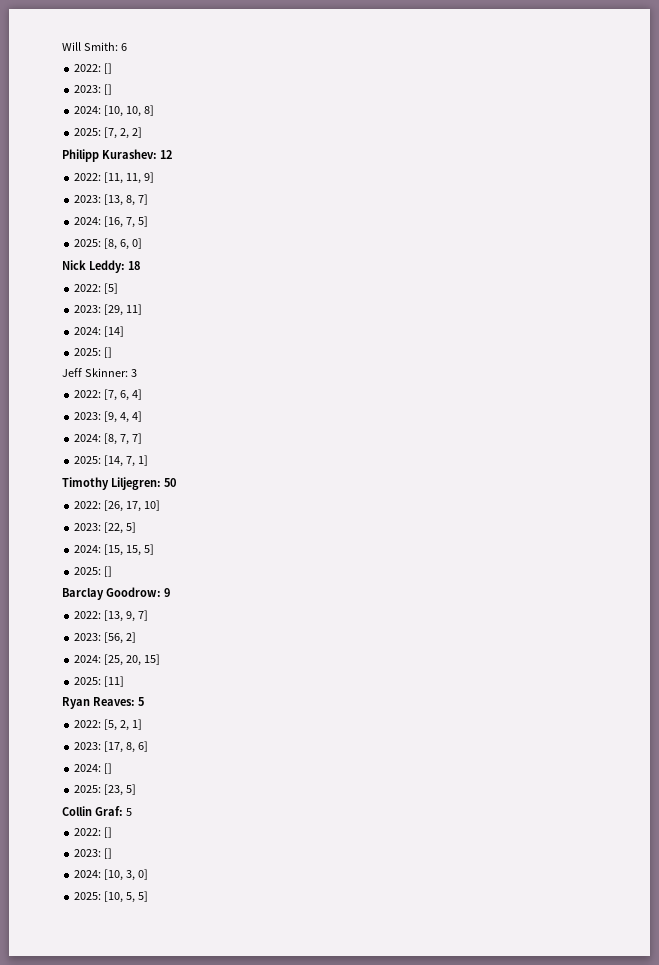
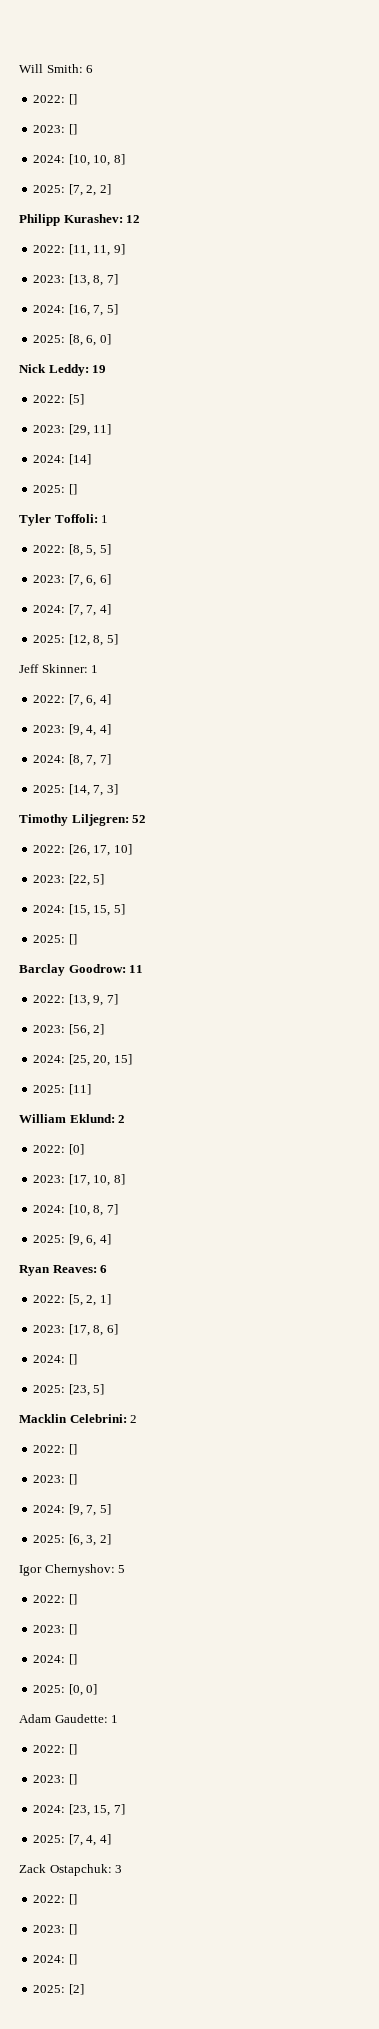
- Nick Leddy: 18
+ Nick Leddy: 19
+ Tyler Toffoli: 1
+ 2022: [8, 5, 5]
+ 2023: [7, 6, 6]
+ 2024: [7, 7, 4]
+ 2025: [12, 8, 5]
- Jeff Skinner: 3
+ Jeff Skinner: 1
- 2025: [14, 7, 1]
+ 2025: [14, 7, 3]
- Timothy Liljegren: 50
+ Timothy Liljegren: 52
- Barclay Goodrow: 9
+ Barclay Goodrow: 11
+ William Eklund: 2
+ 2022: [0]
+ 2023: [17, 10, 8]
+ 2024: [10, 8, 7]
+ 2025: [9, 6, 4]
- Ryan Reaves: 5
+ Ryan Reaves: 6
- Collin Graf: 5
+ Macklin Celebrini: 2
+ 2022: []
+ 2023: []
+ 2024: [9, 7, 5]
+ 2025: [6, 3, 2]
+ Igor Chernyshov: 5
  2022: []
  2023: []
- 2024: [10, 3, 0]
- 2025: [10, 5, 5]
+ 2024: []
+ 2025: [0, 0]
+ Adam Gaudette: 1
+ 2022: []
+ 2023: []
+ 2024: [23, 15, 7]
+ 2025: [7, 4, 4]
+ Zack Ostapchuk: 3
+ 2022: []
+ 2023: []
+ 2024: []
+ 2025: [2]

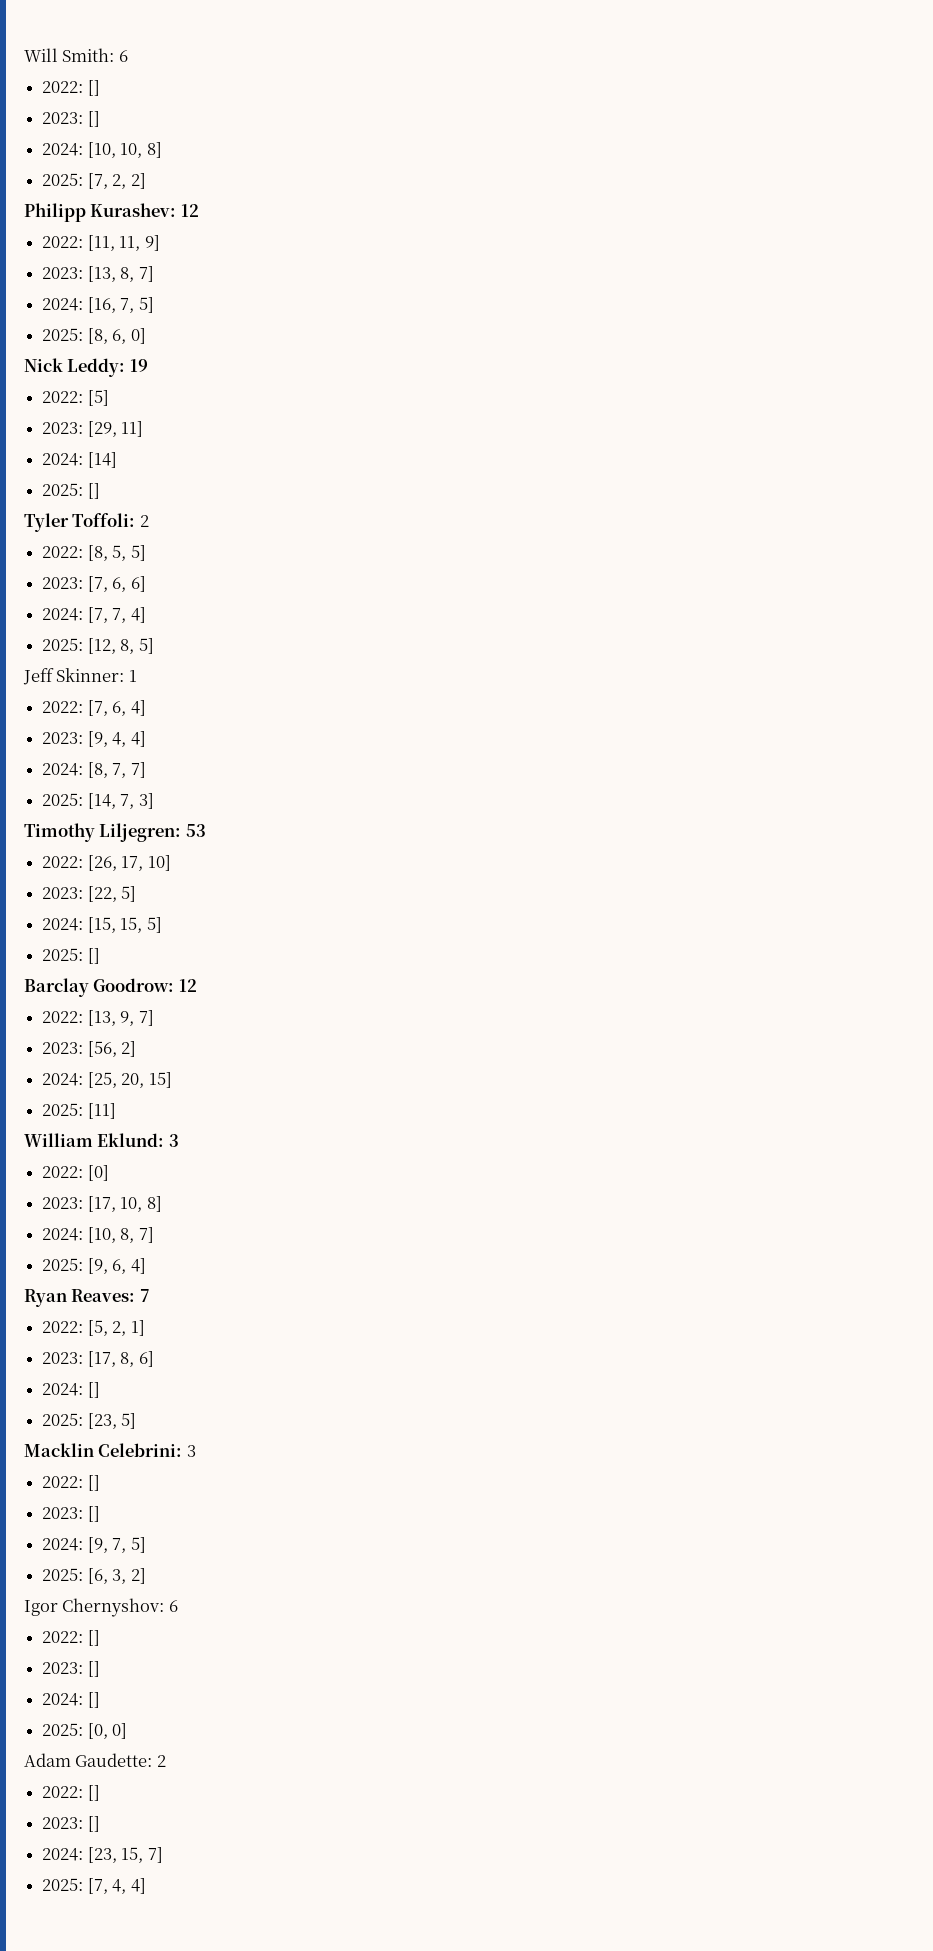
- Tyler Toffoli: 1
+ Tyler Toffoli: 2
- Timothy Liljegren: 52
+ Timothy Liljegren: 53
- Barclay Goodrow: 11
+ Barclay Goodrow: 12
- William Eklund: 2
+ William Eklund: 3
- Ryan Reaves: 6
+ Ryan Reaves: 7
- Macklin Celebrini: 2
+ Macklin Celebrini: 3
- Igor Chernyshov: 5
+ Igor Chernyshov: 6
- Adam Gaudette: 1
+ Adam Gaudette: 2
- Zack Ostapchuk: 3
- 2022: []
- 2023: []
- 2024: []
- 2025: [2]

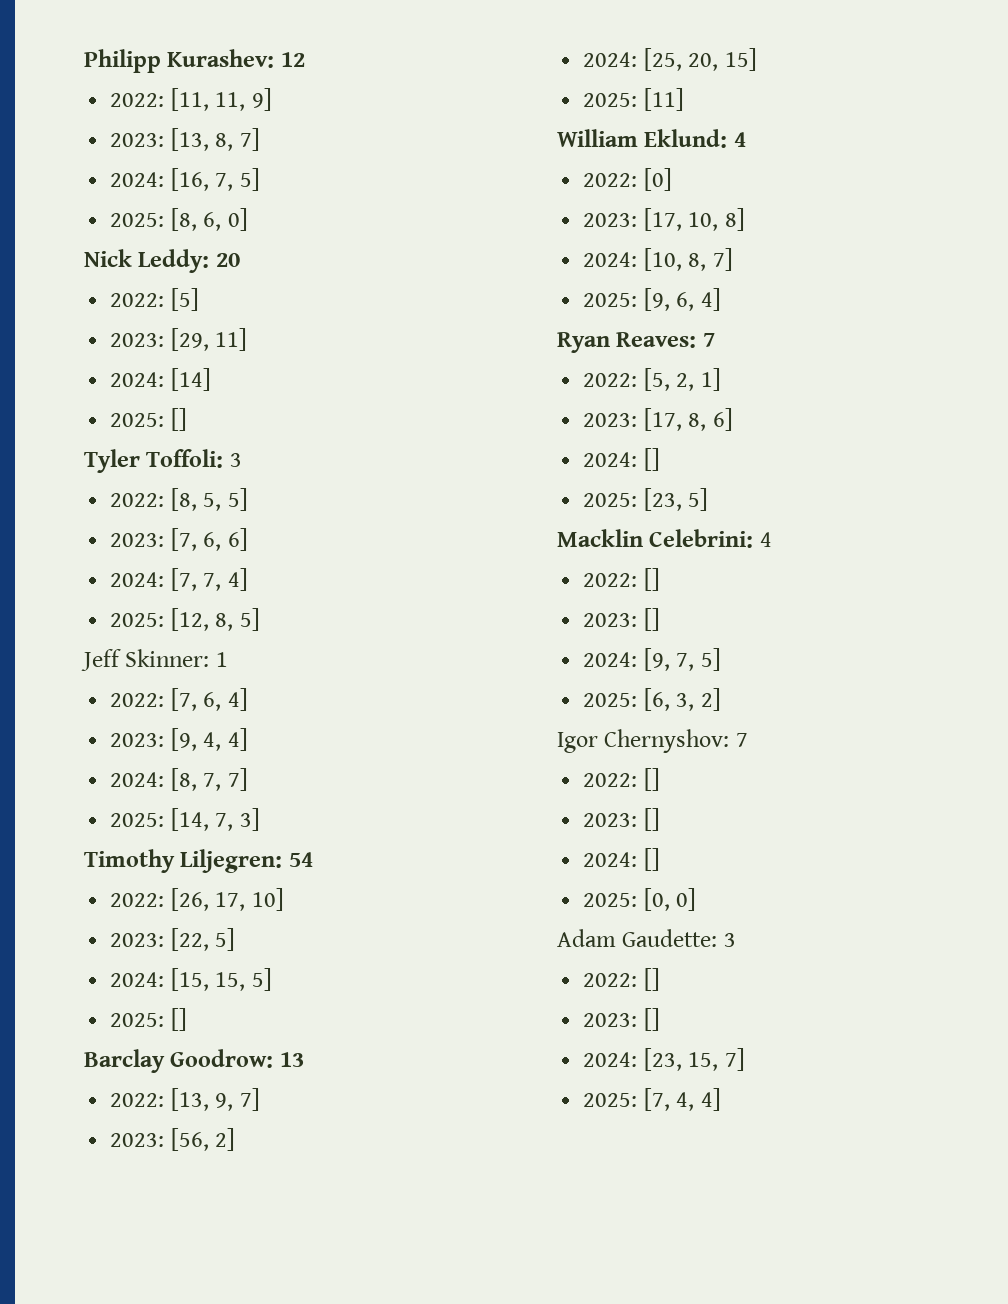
- Will Smith: 6
- 2022: []
- 2023: []
- 2024: [10, 10, 8]
- 2025: [7, 2, 2]
- Nick Leddy: 19
+ Nick Leddy: 20
- Tyler Toffoli: 2
+ Tyler Toffoli: 3
- Timothy Liljegren: 53
+ Timothy Liljegren: 54
- Barclay Goodrow: 12
+ Barclay Goodrow: 13
- William Eklund: 3
+ William Eklund: 4
- Macklin Celebrini: 3
+ Macklin Celebrini: 4
- Igor Chernyshov: 6
+ Igor Chernyshov: 7
- Adam Gaudette: 2
+ Adam Gaudette: 3

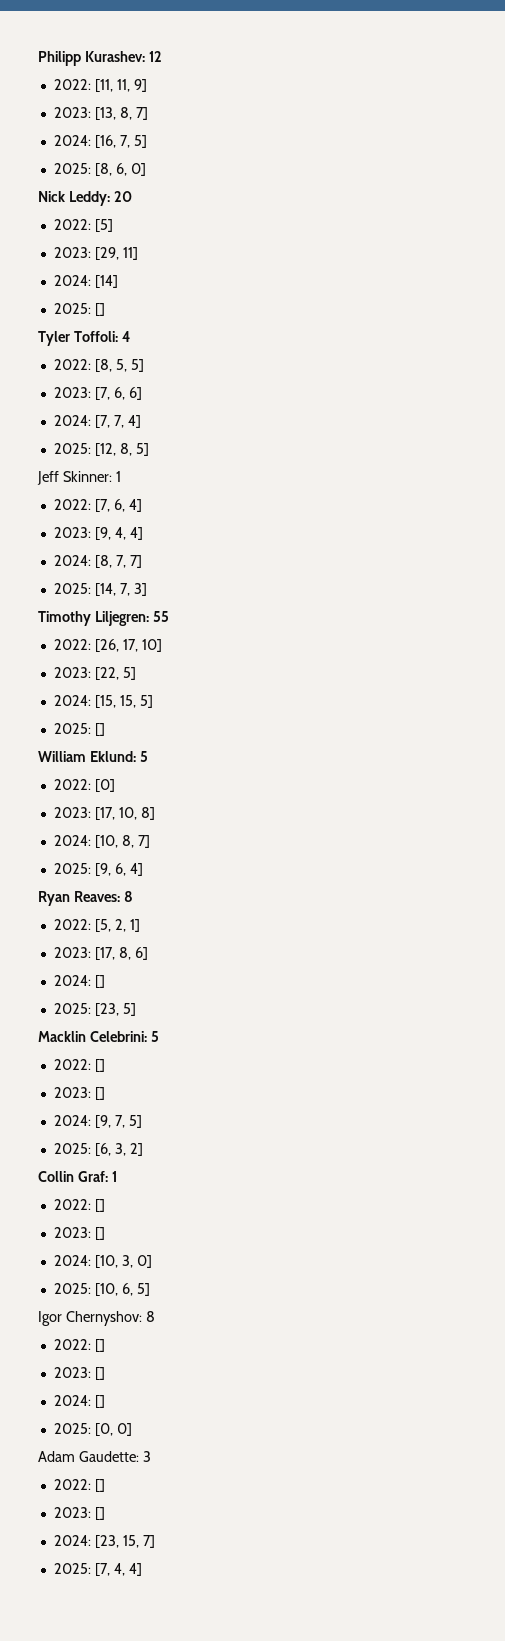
- Tyler Toffoli: 3
+ Tyler Toffoli: 4
- Timothy Liljegren: 54
+ Timothy Liljegren: 55
- Barclay Goodrow: 13
- 2022: [13, 9, 7]
- 2023: [56, 2]
- 2024: [25, 20, 15]
- 2025: [11]
- William Eklund: 4
+ William Eklund: 5
- Ryan Reaves: 7
+ Ryan Reaves: 8
- Macklin Celebrini: 4
+ Macklin Celebrini: 5
+ Collin Graf: 1
+ 2022: []
+ 2023: []
+ 2024: [10, 3, 0]
+ 2025: [10, 6, 5]
- Igor Chernyshov: 7
+ Igor Chernyshov: 8

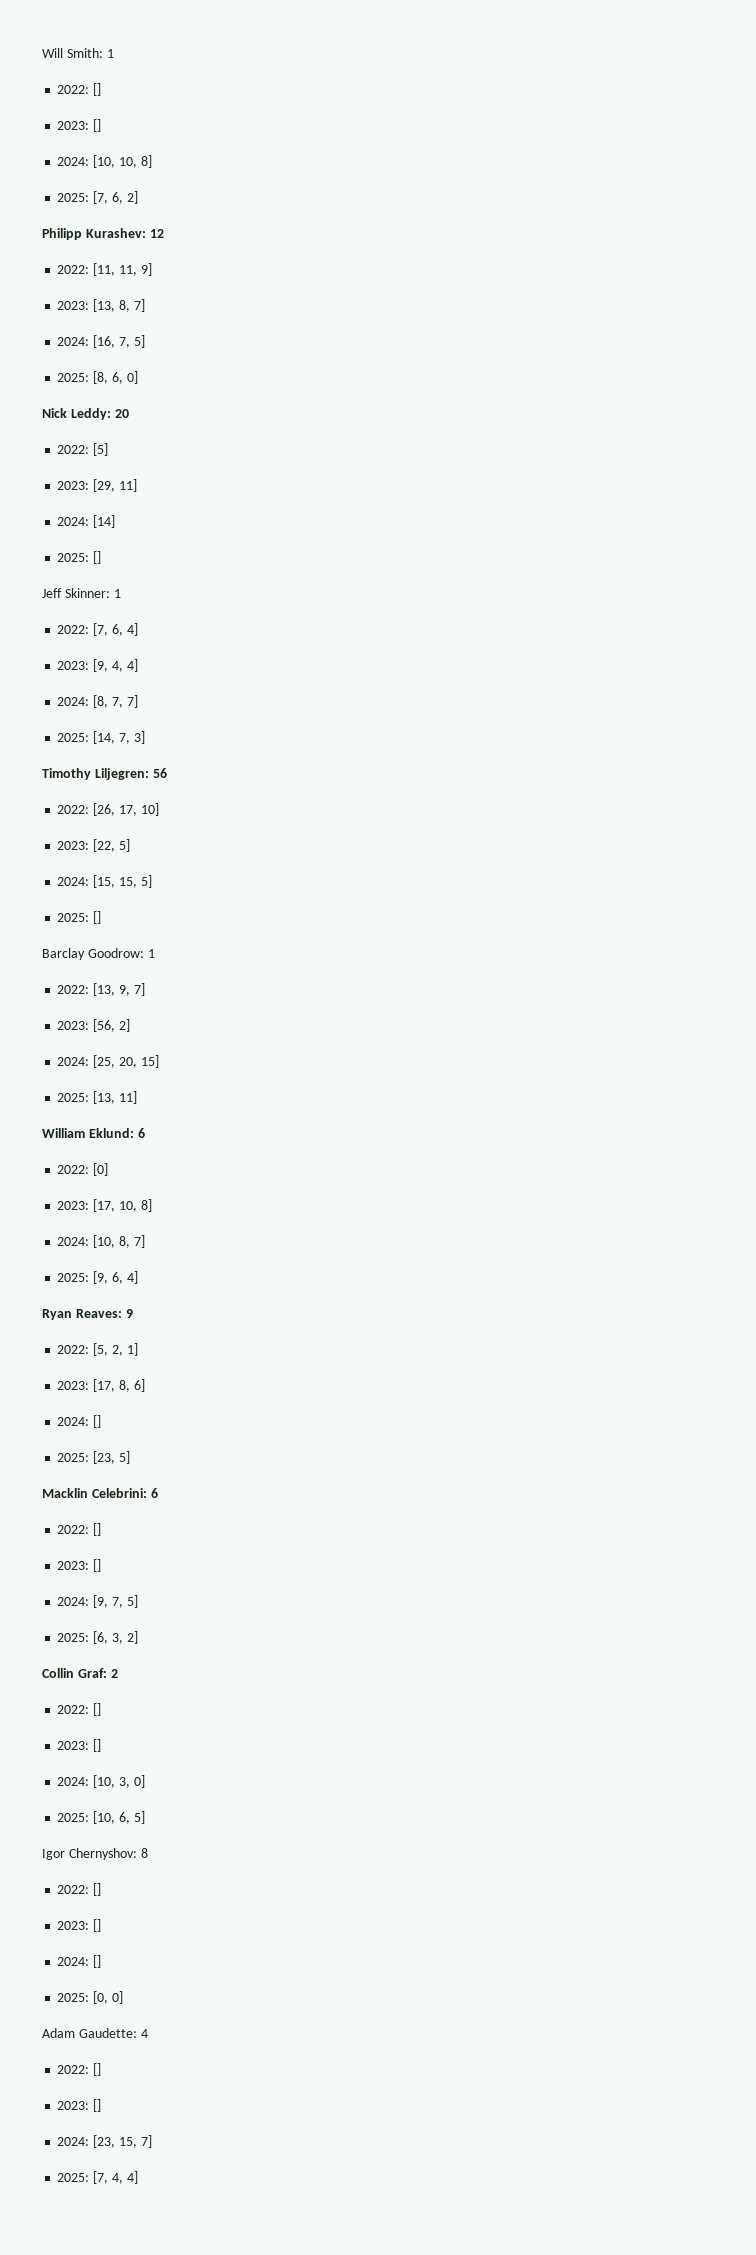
+ Will Smith: 1
+ 2022: []
+ 2023: []
+ 2024: [10, 10, 8]
+ 2025: [7, 6, 2]
- Tyler Toffoli: 4
- 2022: [8, 5, 5]
- 2023: [7, 6, 6]
- 2024: [7, 7, 4]
- 2025: [12, 8, 5]
- Timothy Liljegren: 55
+ Timothy Liljegren: 56
+ Barclay Goodrow: 1
+ 2022: [13, 9, 7]
+ 2023: [56, 2]
+ 2024: [25, 20, 15]
+ 2025: [13, 11]
- William Eklund: 5
+ William Eklund: 6
- Ryan Reaves: 8
+ Ryan Reaves: 9
- Macklin Celebrini: 5
+ Macklin Celebrini: 6
- Collin Graf: 1
+ Collin Graf: 2
- Adam Gaudette: 3
+ Adam Gaudette: 4

